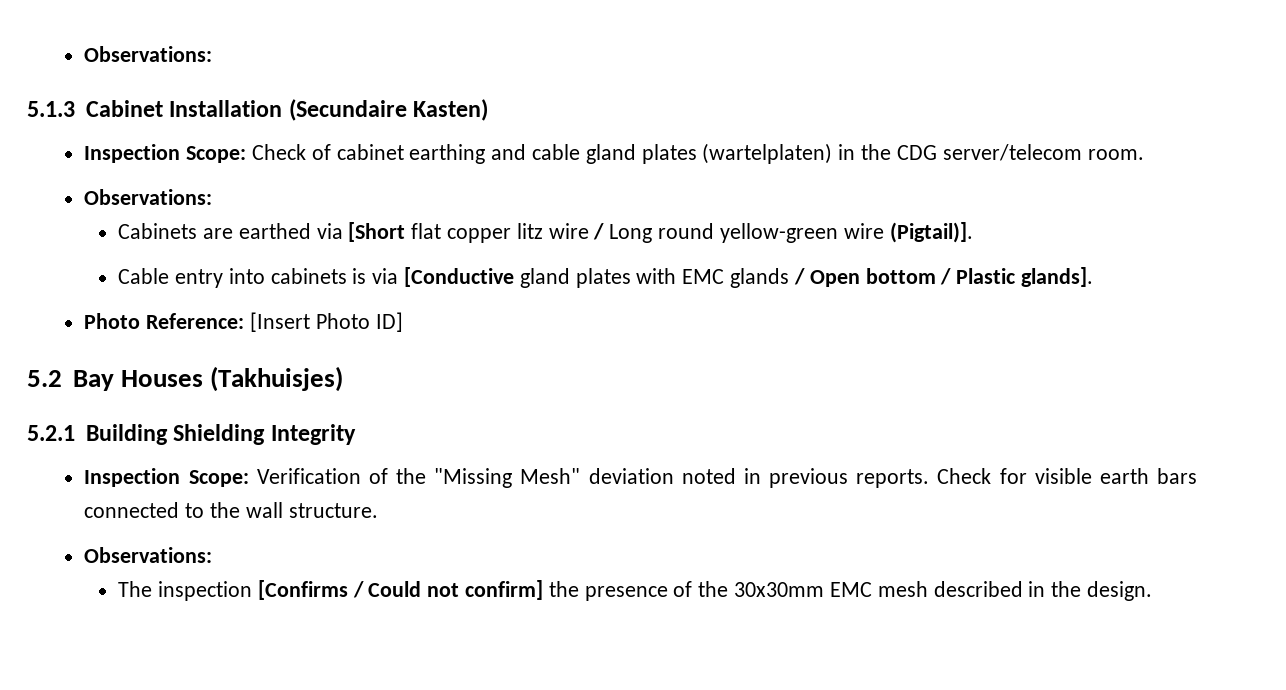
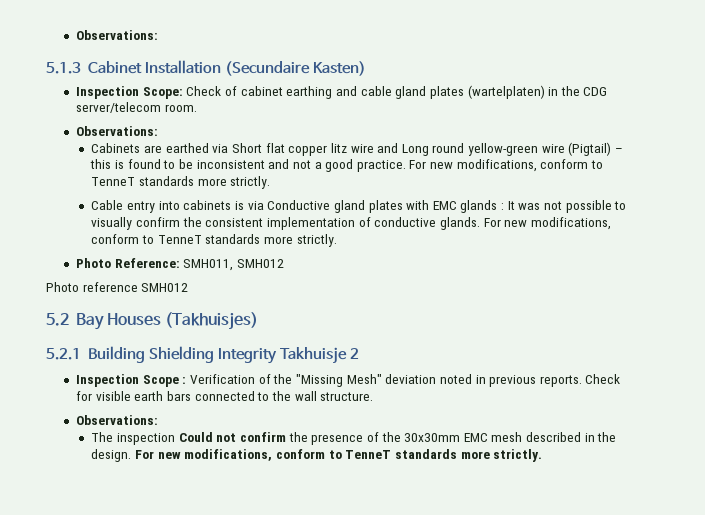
- Cabinets are earthed via [Short flat copper litz wire / Long round yellow-green wire (Pigtail)].
+ Cabinets are earthed via Short flat copper litz wire and Long round yellow-green wire (Pigtail) – this is found to be inconsistent and not a good practice. For new modifications, conform to TenneT standards more strictly.
- Cable entry into cabinets is via [Conductive gland plates with EMC glands / Open bottom / Plastic glands].
- Photo Reference: [Insert Photo ID]
+ Cable entry into cabinets is via Conductive gland plates with EMC glands : It was not possible to visually confirm the consistent implementation of conductive glands. For new modifications, conform to TenneT standards more strictly.
+ Photo Reference: SMH011, SMH012
+ Photo reference SMH012
- 5.2.1 Building Shielding Integrity
- Inspection Scope: Verification of the "Missing Mesh" deviation noted in previous reports.
+ 5.2.1 Building Shielding Integrity Takhuisje 2
+ Inspection Scope : Verification of the "Missing Mesh" deviation noted in previous reports.
- The inspection [Confirms / Could not confirm] the presence of the 30x30mm EMC mesh described in the design.
+ The inspection Could not confirm the presence of the 30x30mm EMC mesh described in the design. For new modifications, conform to TenneT standards more strictly.

